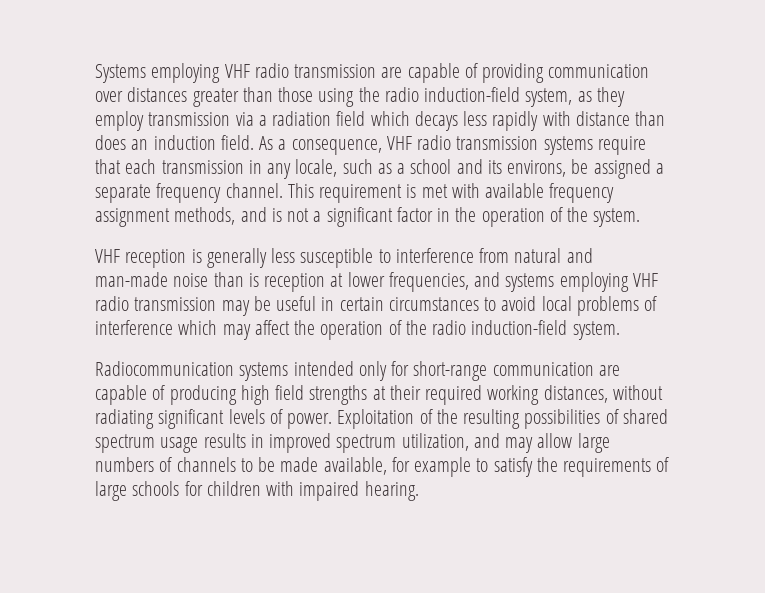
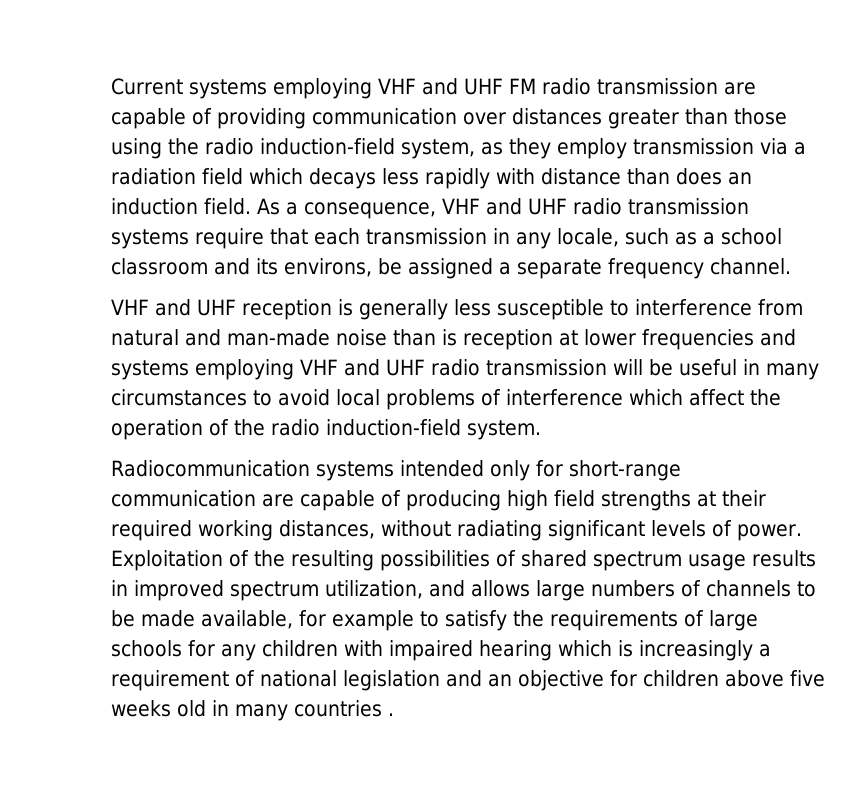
- Systems employing VHF radio transmission are capable of providing communication over distances greater than those using the radio induction-field system, as they employ transmission via a radiation field which decays less rapidly with distance than does an induction field.
+ Current systems employing VHF and UHF FM radio transmission are capable of providing communication over distances greater than those using the radio induction-field system, as they employ transmission via a radiation field which decays less rapidly with distance than does an induction field.
- As a consequence, VHF radio transmission systems require that each transmission in any locale, such as a school and its environs, be assigned a separate frequency channel. This requirement is met with available frequency assignment methods, and is not a significant factor in the operation of the system.
- VHF reception is generally less susceptible to interference from natural and man-made noise than is reception at lower frequencies, and systems employing VHF radio transmission may be useful in certain circumstances to avoid local problems of interference which may affect the operation of the radio induction-field system.
+ As a consequence, VHF and UHF radio transmission systems require that each transmission in any locale, such as a school classroom and its environs, be assigned a separate frequency channel.
+ VHF and UHF reception is generally less susceptible to interference from natural and man-made noise than is reception at lower frequencies and systems employing VHF and UHF radio transmission will be useful in many circumstances to avoid local problems of interference which affect the operation of the radio induction-field system.
- Exploitation of the resulting possibilities of shared spectrum usage results in improved spectrum utilization, and may allow large numbers of channels to be made available, for example to satisfy the requirements of large schools for children with impaired hearing.
+ Exploitation of the resulting possibilities of shared spectrum usage results in improved spectrum utilization, and allows large numbers of channels to be made available, for example to satisfy the requirements of large schools for any children with impaired hearing which is increasingly a requirement of national legislation and an objective for children above five weeks old in many countries .

